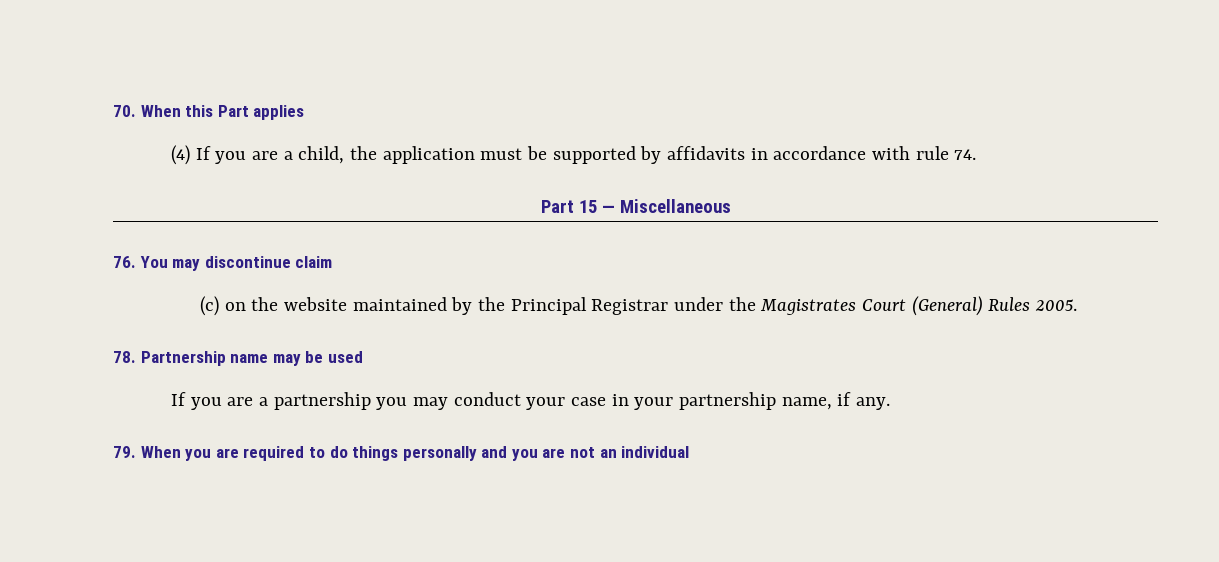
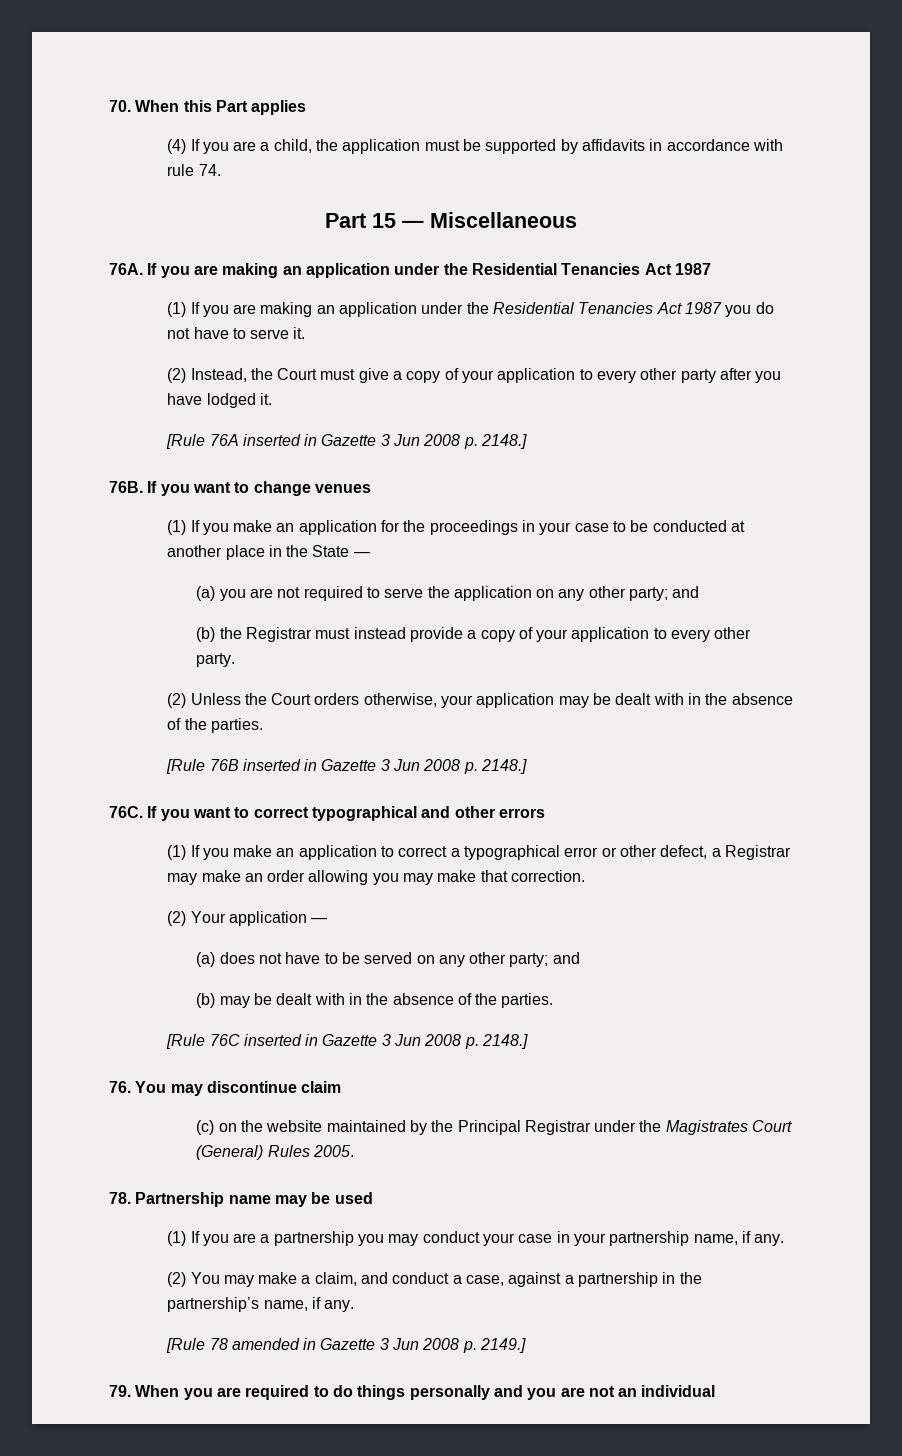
+ 76A. If you are making an application under the Residential Tenancies Act 1987
+ (1) If you are making an application under the Residential Tenancies Act 1987 you do not have to serve it.
+ (2) Instead, the Court must give a copy of your application to every other party after you have lodged it.
+ [Rule 76A inserted in Gazette 3 Jun 2008 p. 2148.]
+ 76B. If you want to change venues
+ (1) If you make an application for the proceedings in your case to be conducted at another place in the State —
+ (a) you are not required to serve the application on any other party; and
+ (b) the Registrar must instead provide a copy of your application to every other party.
+ (2) Unless the Court orders otherwise, your application may be dealt with in the absence of the parties.
+ [Rule 76B inserted in Gazette 3 Jun 2008 p. 2148.]
+ 76C. If you want to correct typographical and other errors
+ (1) If you make an application to correct a typographical error or other defect, a Registrar may make an order allowing you may make that correction.
+ (2) Your application —
+ (a) does not have to be served on any other party; and
+ (b) may be dealt with in the absence of the parties.
+ [Rule 76C inserted in Gazette 3 Jun 2008 p. 2148.]
- If you are a partnership you may conduct your case in your partnership name, if any.
+ (1) If you are a partnership you may conduct your case in your partnership name, if any.
+ (2) You may make a claim, and conduct a case, against a partnership in the partnership’s name, if any.
+ [Rule 78 amended in Gazette 3 Jun 2008 p. 2149.]

